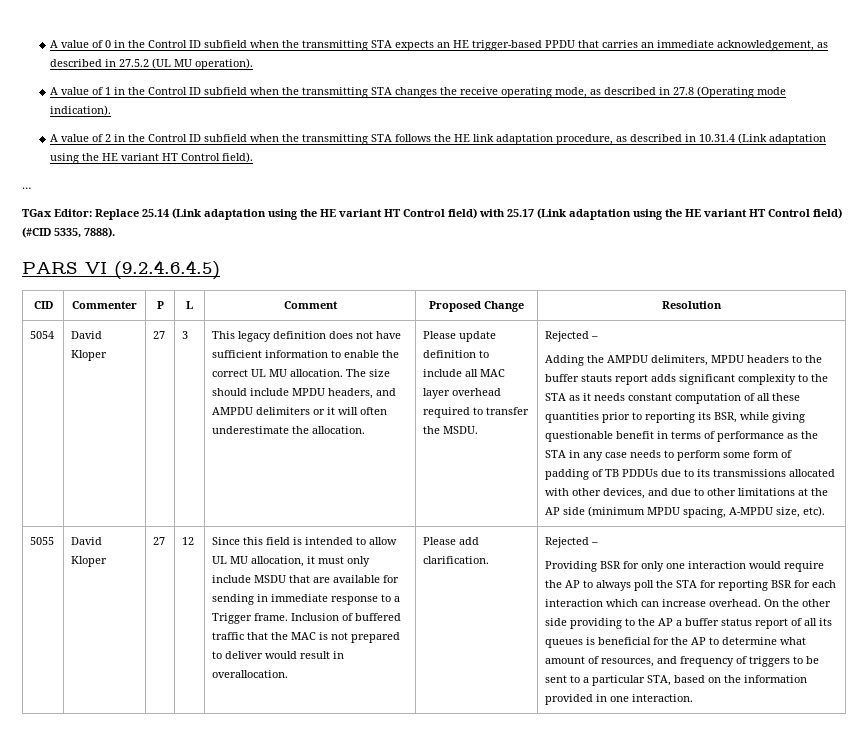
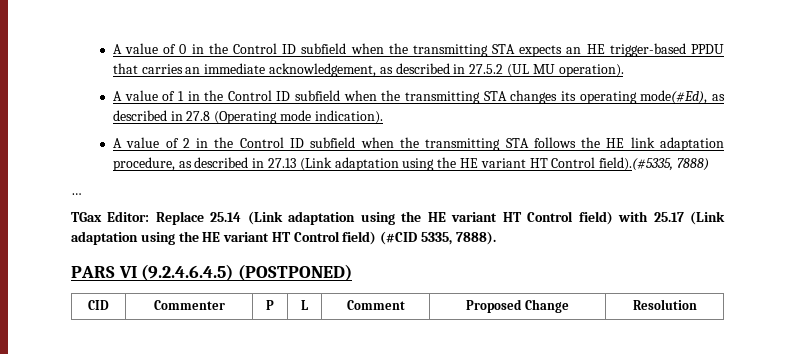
- A value of 1 in the Control ID subfield when the transmitting STA changes the receive operating mode, as described in 27.8 (Operating mode indication).
+ A value of 1 in the Control ID subfield when the transmitting STA changes its operating mode(#Ed), as described in 27.8 (Operating mode indication).
- A value of 2 in the Control ID subfield when the transmitting STA follows the HE link adaptation procedure, as described in 10.31.4 (Link adaptation using the HE variant HT Control field).
+ A value of 2 in the Control ID subfield when the transmitting STA follows the HE link adaptation procedure, as described in 27.13 (Link adaptation using the HE variant HT Control field).(#5335, 7888)
- PARS VI (9.2.4.6.4.5)
+ PARS VI (9.2.4.6.4.5) (POSTPONED)
- 5054 | David Kloper | 27 | 3 | This legacy definition does not have sufficient information to enable the correct UL MU allocation. The size should include MPDU headers, and AMPDU delimiters or it will often underestimate the allocation. | Please update definition to include all MAC layer overhead required to transfer the MSDU. | Rejected –
- Adding the AMPDU delimiters, MPDU headers to the buffer stauts report adds significant complexity to the STA as it needs constant computation of all these quantities prior to reporting its BSR, while giving questionable benefit in terms of performance as the STA in any case needs to perform some form of padding of TB PDDUs due to its transmissions allocated with other devices, and due to other limitations at the AP side (minimum MPDU spacing, A-MPDU size, etc).
- 5055 | David Kloper | 27 | 12 | Since this field is intended to allow UL MU allocation, it must only include MSDU that are available for sending in immediate response to a Trigger frame. Inclusion of buffered traffic that the MAC is not prepared to deliver would result in overallocation. | Please add clarification. | Rejected –
- Providing BSR for only one interaction would require the AP to always poll the STA for reporting BSR for each interaction which can increase overhead. On the other side providing to the AP a buffer status report of all its queues is beneficial for the AP to determine what amount of resources, and frequency of triggers to be sent to a particular STA, based on the information provided in one interaction.

